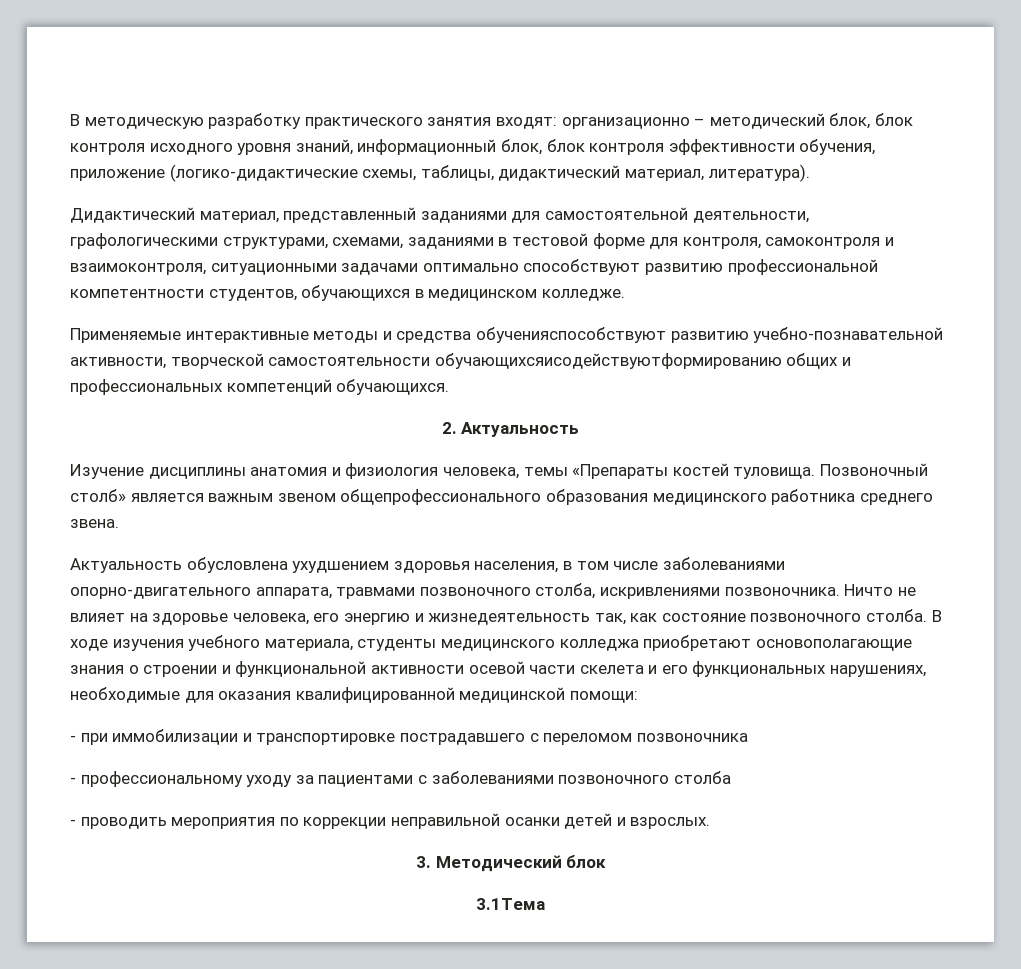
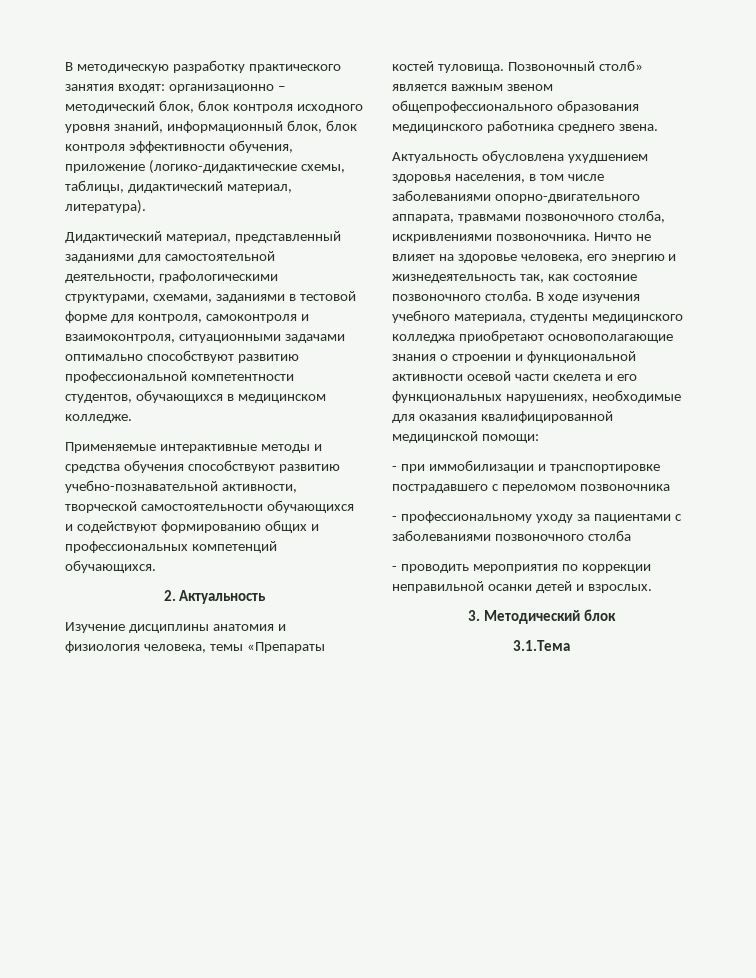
- Применяемые интерактивные методы и средства обученияспособствуют развитию учебно-познавательной активности, творческой самостоятельности обучающихсяисодействуютформированию общих и профессиональных компетенций обучающихся.
+ Применяемые интерактивные методы и средства обучения способствуют развитию учебно-познавательной активности, творческой самостоятельности обучающихся и содействуют формированию общих и профессиональных компетенций обучающихся.
- 3.1Тема
+ 3.1.Тема

